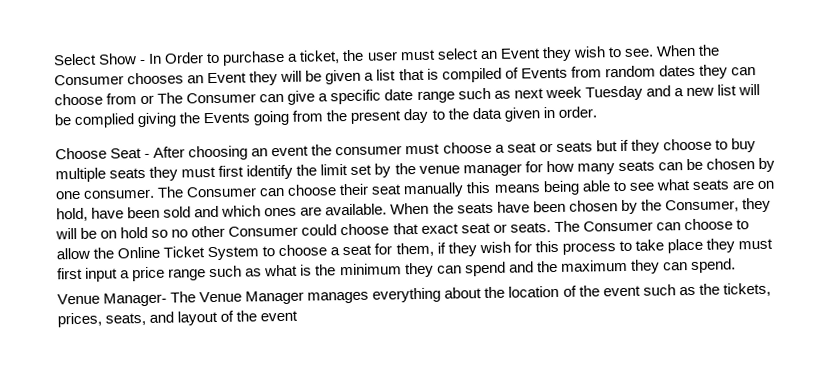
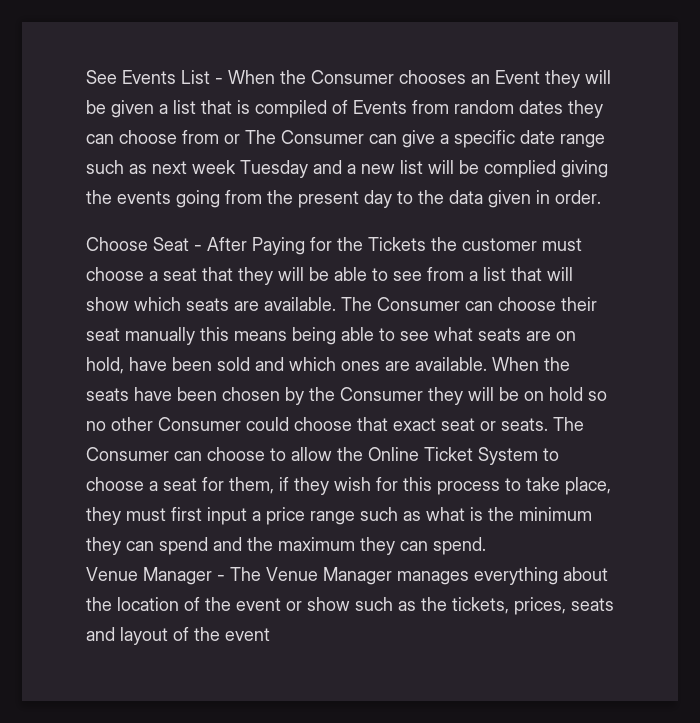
- Select Show - In Order to purchase a ticket, the user must select an Event they wish to see. When the Consumer chooses an Event they will be given a list that is compiled of Events from random dates they can choose from or The Consumer can give a specific date range such as next week Tuesday and a new list will be complied giving the Events going from the present day to the data given in order.
+ See Events List - When the Consumer chooses an Event they will be given a list that is compiled of Events from random dates they can choose from or The Consumer can give a specific date range such as next week Tuesday and a new list will be complied giving the events going from the present day to the data given in order.
- Choose Seat - After choosing an event the consumer must choose a seat or seats but if they choose to buy multiple seats they must first identify the limit set by the venue manager for how many seats can be chosen by one consumer.
+ Choose Seat - After Paying for the Tickets the customer must choose a seat that they will be able to see from a list that will show which seats are available.
- When the seats have been chosen by the Consumer, they will be on hold so no other Consumer could choose that exact seat or seats.
+ When the seats have been chosen by the Consumer they will be on hold so no other Consumer could choose that exact seat or seats.
- The Consumer can choose to allow the Online Ticket System to choose a seat for them, if they wish for this process to take place they must first input a price range such as what is the minimum they can spend and the maximum they can spend.
+ The Consumer can choose to allow the Online Ticket System to choose a seat for them, if they wish for this process to take place, they must first input a price range such as what is the minimum they can spend and the maximum they can spend.
- Venue Manager- The Venue Manager manages everything about the location of the event such as the tickets, prices, seats, and layout of the event
+ Venue Manager - The Venue Manager manages everything about the location of the event or show such as the tickets, prices, seats and layout of the event

